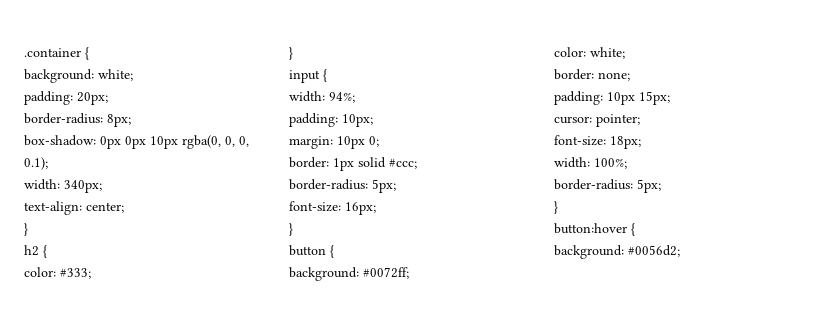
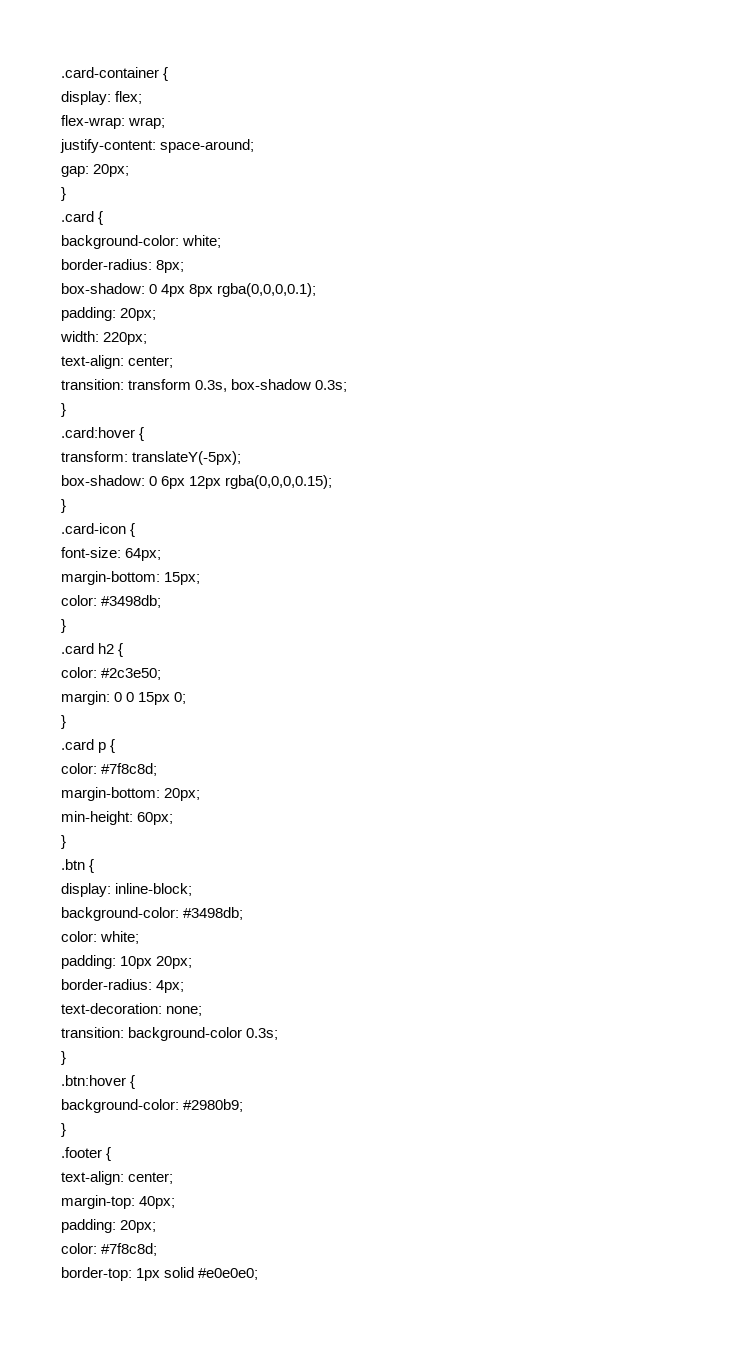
- .container {
- background: white;
- padding: 20px;
+ .card-container {
+ display: flex;
+ flex-wrap: wrap;
+ justify-content: space-around;
+ gap: 20px;
+ }
+ .card {
+ background-color: white;
- box-shadow: 0px 0px 10px rgba(0, 0, 0, 0.1);
- width: 340px;
+ box-shadow: 0 4px 8px rgba(0,0,0,0.1);
+ padding: 20px;
+ width: 220px;
  text-align: center;
+ transition: transform 0.3s, box-shadow 0.3s;
  }
- h2 {
- color: #333;
+ .card:hover {
+ transform: translateY(-5px);
+ box-shadow: 0 6px 12px rgba(0,0,0,0.15);
  }
- input {
- width: 94%;
- padding: 10px;
- margin: 10px 0;
- border: 1px solid #ccc;
- border-radius: 5px;
- font-size: 16px;
+ .card-icon {
+ font-size: 64px;
+ margin-bottom: 15px;
+ color: #3498db;
  }
- button {
- background: #0072ff;
+ .card h2 {
+ color: #2c3e50;
+ margin: 0 0 15px 0;
+ }
+ .card p {
+ color: #7f8c8d;
+ margin-bottom: 20px;
+ min-height: 60px;
+ }
+ .btn {
+ display: inline-block;
+ background-color: #3498db;
  color: white;
- border: none;
- padding: 10px 15px;
- cursor: pointer;
- font-size: 18px;
- width: 100%;
- border-radius: 5px;
+ padding: 10px 20px;
+ border-radius: 4px;
+ text-decoration: none;
+ transition: background-color 0.3s;
  }
- button:hover {
- background: #0056d2;
+ .btn:hover {
+ background-color: #2980b9;
+ }
+ .footer {
+ text-align: center;
+ margin-top: 40px;
+ padding: 20px;
+ color: #7f8c8d;
+ border-top: 1px solid #e0e0e0;

